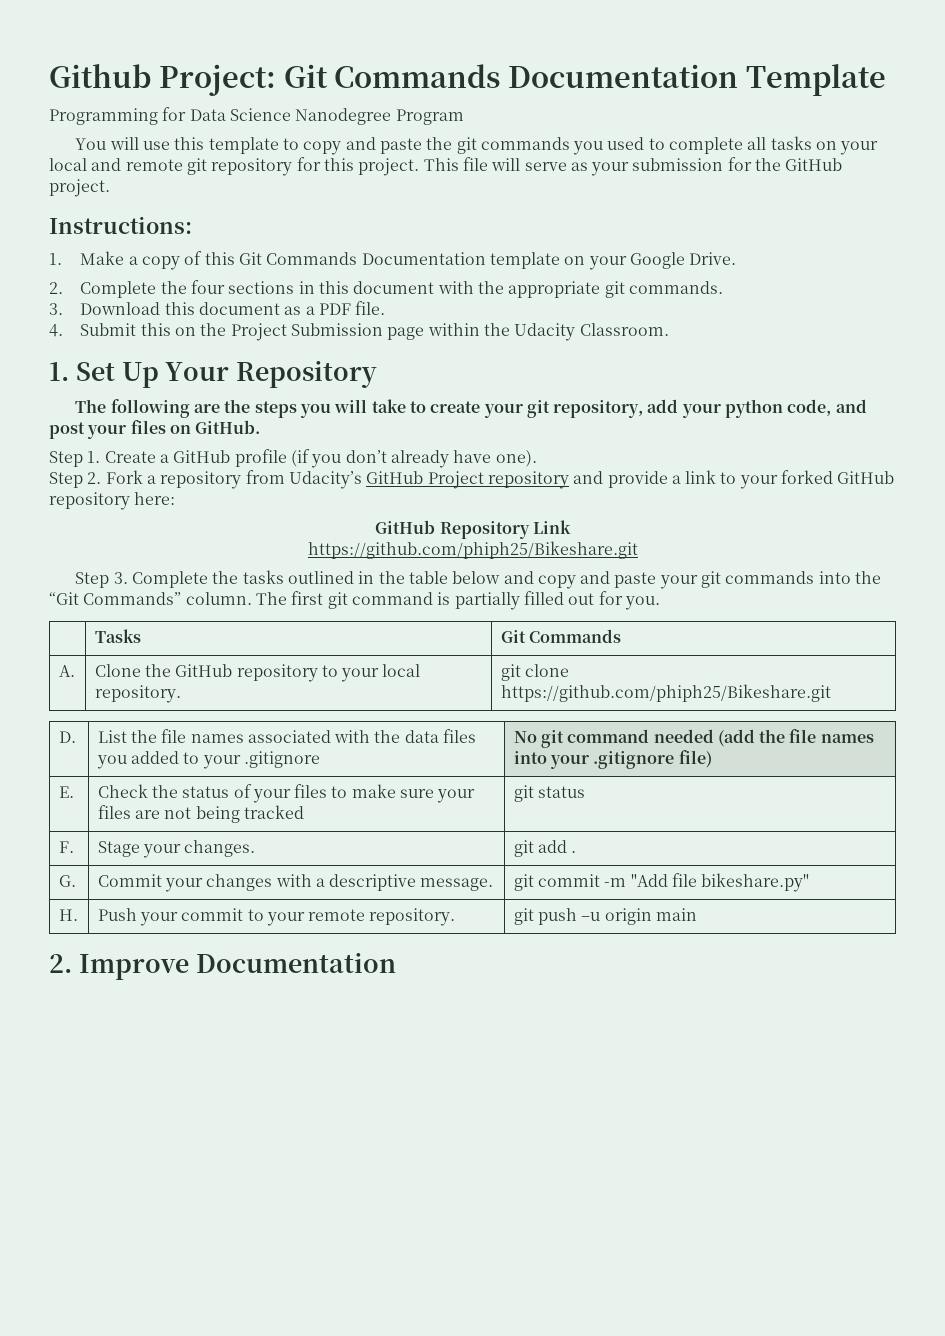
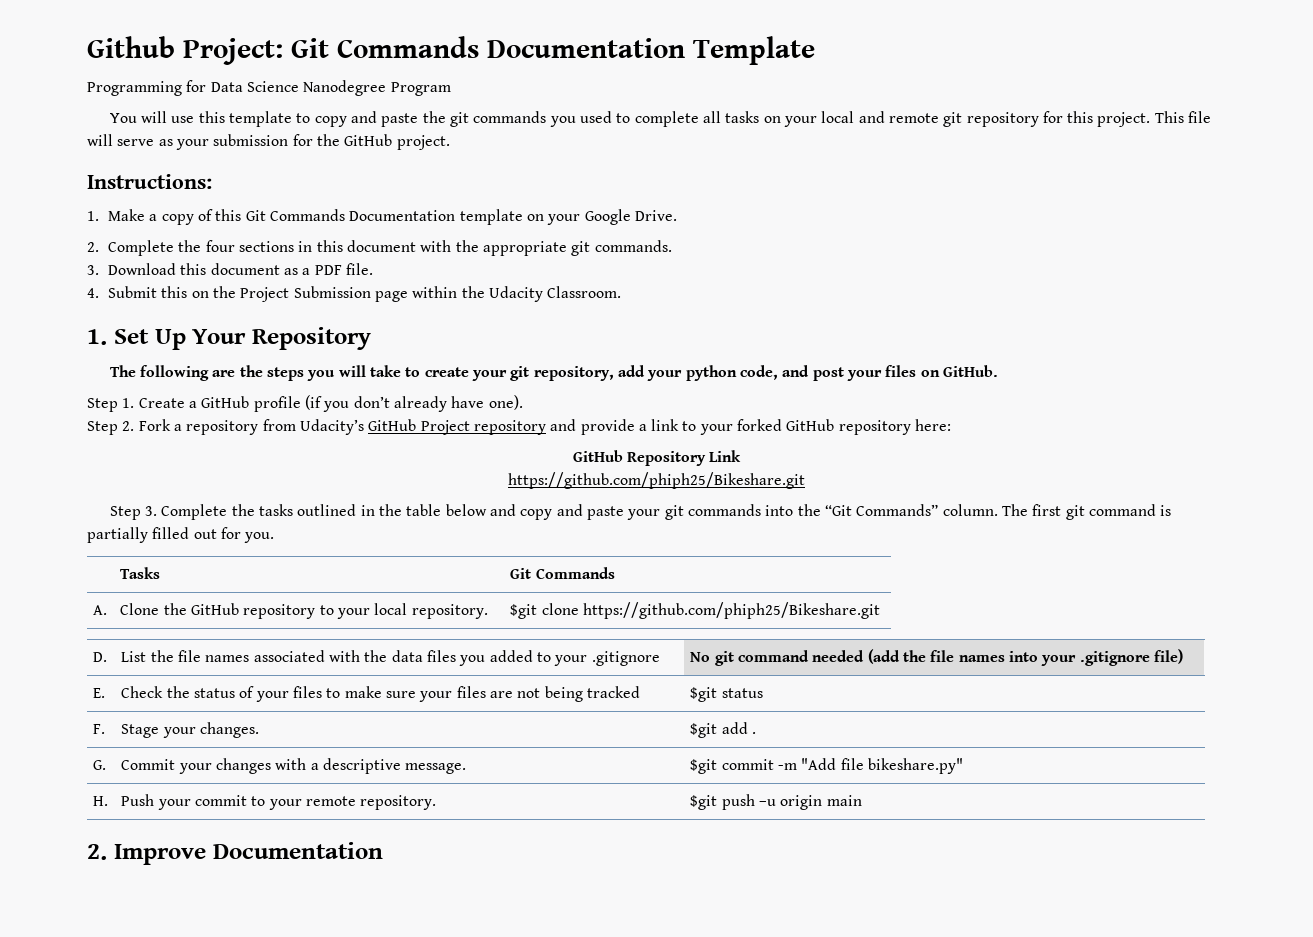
- A. | Clone the GitHub repository to your local repository. | git clone https://github.com/phiph25/Bikeshare.git
+ A. | Clone the GitHub repository to your local repository. | $git clone https://github.com/phiph25/Bikeshare.git
- E. | Check the status of your files to make sure your files are not being tracked | git status
+ E. | Check the status of your files to make sure your files are not being tracked | $git status
- F. | Stage your changes. | git add .
+ F. | Stage your changes. | $git add .
- G. | Commit your changes with a descriptive message. | git commit -m "Add file bikeshare.py"
+ G. | Commit your changes with a descriptive message. | $git commit -m "Add file bikeshare.py"
- H. | Push your commit to your remote repository. | git push –u origin main
+ H. | Push your commit to your remote repository. | $git push –u origin main

